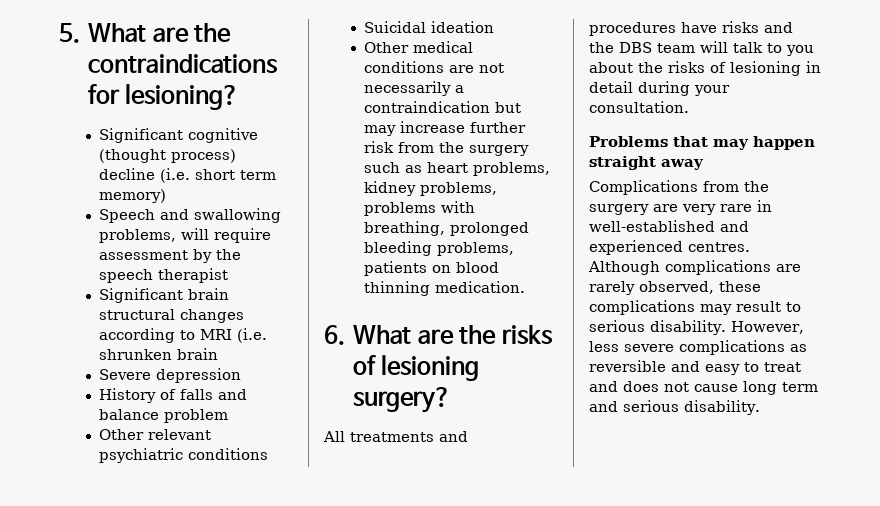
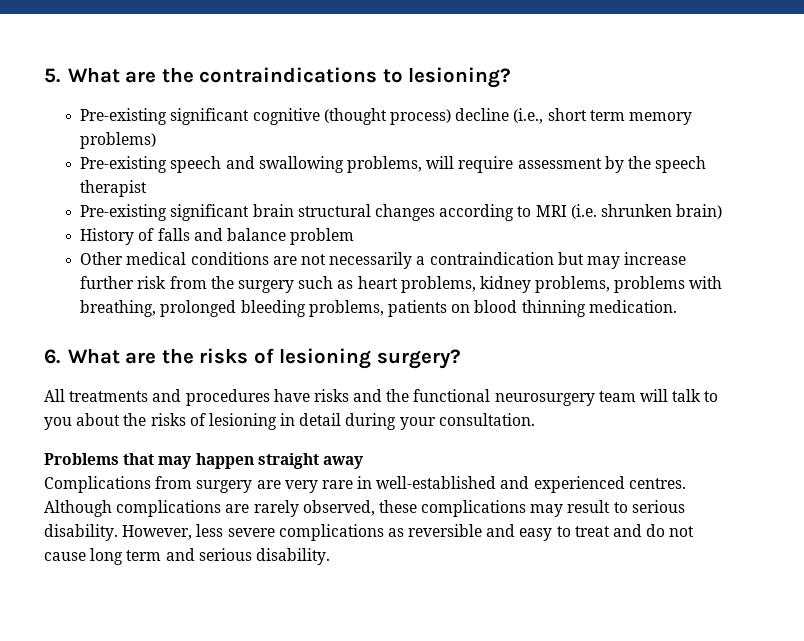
- 5. What are the contraindications for lesioning?
+ 5. What are the contraindications to lesioning?
- Significant cognitive (thought process) decline (i.e. short term memory)
- Speech and swallowing problems, will require assessment by the speech therapist
+ Pre-existing significant cognitive (thought process) decline (i.e., short term memory problems)
+ Pre-existing speech and swallowing problems, will require assessment by the speech therapist
- Significant brain structural changes according to MRI (i.e. shrunken brain
- Severe depression
+ Pre-existing significant brain structural changes according to MRI (i.e. shrunken brain)
- Other relevant psychiatric conditions
- Suicidal ideation
- All treatments and procedures have risks and the DBS team will talk to you about the risks of lesioning in detail during your consultation.
+ All treatments and procedures have risks and the functional neurosurgery team will talk to you about the risks of lesioning in detail during your consultation.
- Complications from the surgery are very rare in well-established and experienced centres.
+ Complications from surgery are very rare in well-established and experienced centres.
- However, less severe complications as reversible and easy to treat and does not cause long term and serious disability.
+ However, less severe complications as reversible and easy to treat and do not cause long term and serious disability.

